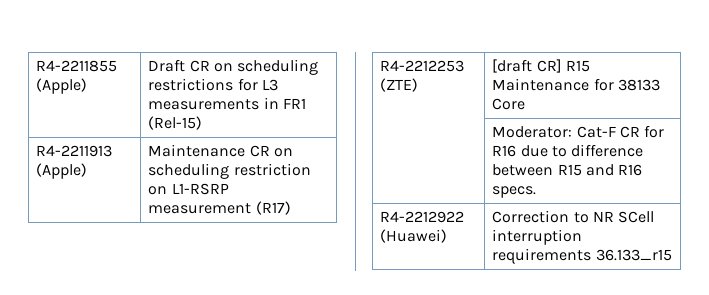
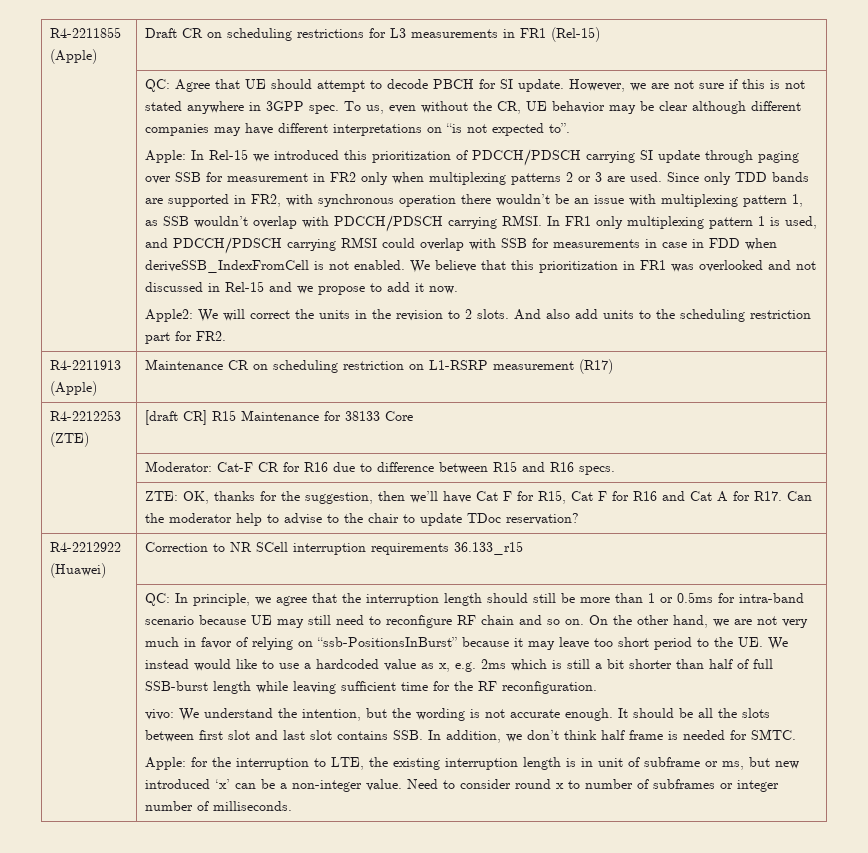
+ QC: Agree that UE should attempt to decode PBCH for SI update. However, we are not sure if this is not stated anywhere in 3GPP spec. To us, even without the CR, UE behavior may be clear although different companies may have different interpretations on “is not expected to”.
+ Apple: In Rel-15 we introduced this prioritization of PDCCH/PDSCH carrying SI update through paging over SSB for measurement in FR2 only when multiplexing patterns 2 or 3 are used. Since only TDD bands are supported in FR2, with synchronous operation there wouldn’t be an issue with multiplexing pattern 1, as SSB wouldn’t overlap with PDCCH/PDSCH carrying RMSI. In FR1 only multiplexing pattern 1 is used, and PDCCH/PDSCH carrying RMSI could overlap with SSB for measurements in case in FDD when deriveSSB_IndexFromCell is not enabled. We believe that this prioritization in FR1 was overlooked and not discussed in Rel-15 and we propose to add it now.
+ Apple2: We will correct the units in the revision to 2 slots. And also add units to the scheduling restriction part for FR2.
+ | ZTE: OK, thanks for the suggestion, then we’ll have Cat F for R15, Cat F for R16 and Cat A for R17. Can the moderator help to advise to the chair to update TDoc reservation?
+ QC: In principle, we agree that the interruption length should still be more than 1 or 0.5ms for intra-band scenario because UE may still need to reconfigure RF chain and so on. On the other hand, we are not very much in favor of relying on “ssb-PositionsInBurst” because it may leave too short period to the UE. We instead would like to use a hardcoded value as x, e.g. 2ms which is still a bit shorter than half of full SSB-burst length while leaving sufficient time for the RF reconfiguration.
+ vivo: We understand the intention, but the wording is not accurate enough. It should be all the slots between first slot and last slot contains SSB. In addition, we don’t think half frame is needed for SMTC.
+ Apple: for the interruption to LTE, the existing interruption length is in unit of subframe or ms, but new introduced ‘x’ can be a non-integer value. Need to consider round x to number of subframes or integer number of milliseconds.

